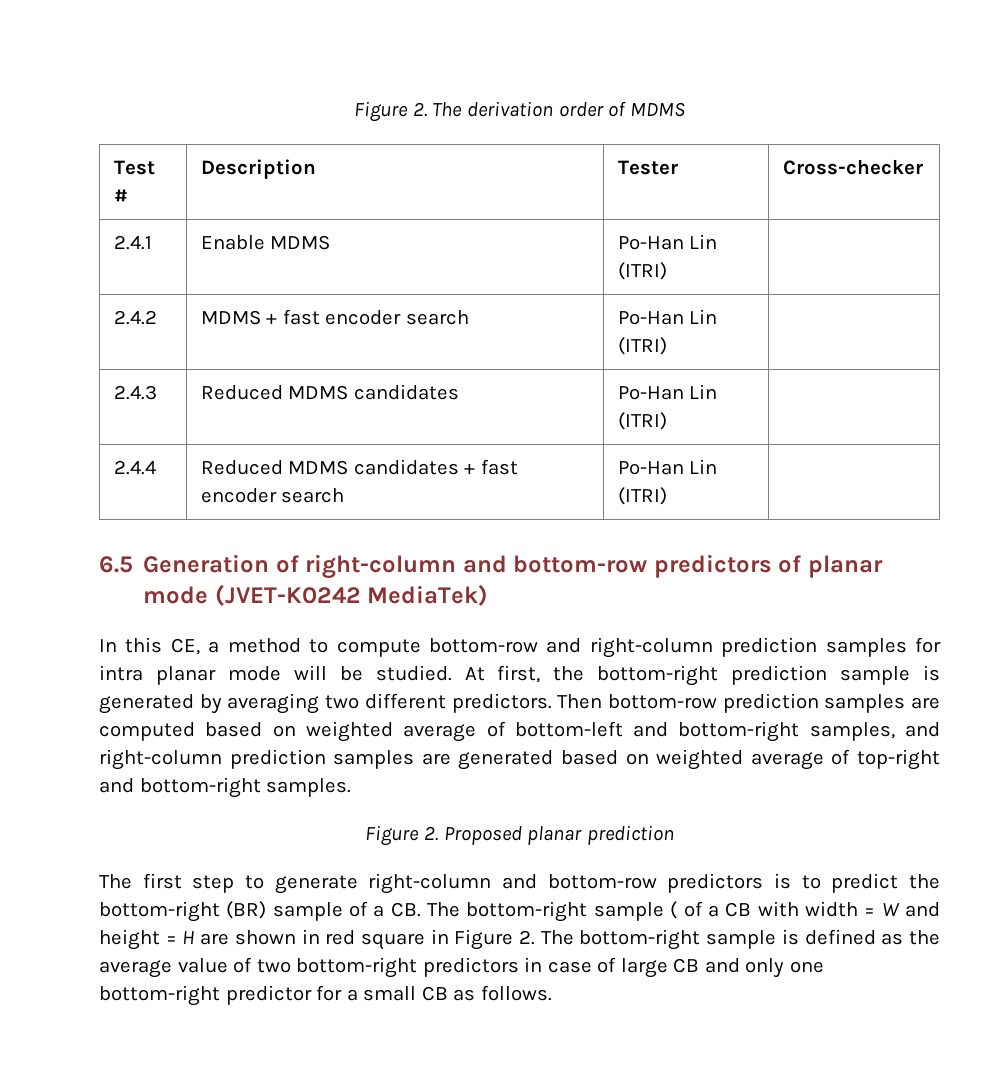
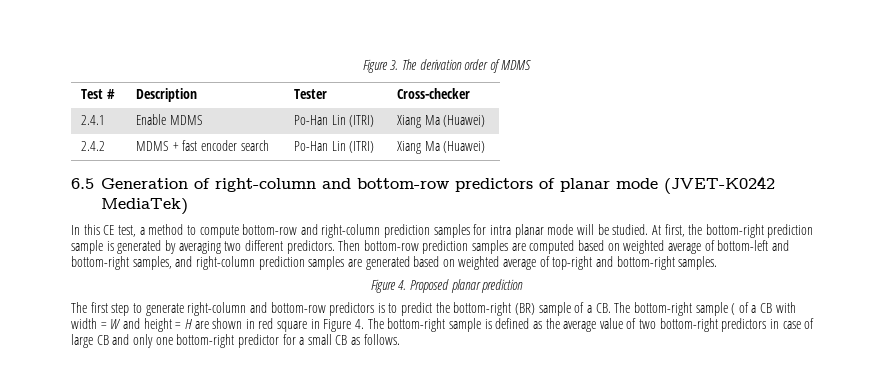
- Figure 2. The derivation order of MDMS
+ Figure 3. The derivation order of MDMS
- 2.4.1 | Enable MDMS | Po-Han Lin (ITRI) |
+ 2.4.1 | Enable MDMS | Po-Han Lin (ITRI) | Xiang Ma (Huawei)
- 2.4.2 | MDMS + fast encoder search | Po-Han Lin (ITRI) |
- 2.4.3 | Reduced MDMS candidates | Po-Han Lin (ITRI) |
- 2.4.4 | Reduced MDMS candidates + fast encoder search | Po-Han Lin (ITRI) |
+ 2.4.2 | MDMS + fast encoder search | Po-Han Lin (ITRI) | Xiang Ma (Huawei)
- In this CE, a method to compute bottom-row and right-column prediction samples for intra planar mode will be studied.
+ In this CE test, a method to compute bottom-row and right-column prediction samples for intra planar mode will be studied.
- Figure 2. Proposed planar prediction
+ Figure 4. Proposed planar prediction
- The first step to generate right-column and bottom-row predictors is to predict the bottom-right (BR) sample of a CB. The bottom-right sample ( of a CB with width = W and height = H are shown in red square in Figure 2. The bottom-right sample is defined as the average value of two bottom-right predictors in case of large CB and only one bottom-right predictor for a small CB as follows.
+ The first step to generate right-column and bottom-row predictors is to predict the bottom-right (BR) sample of a CB. The bottom-right sample ( of a CB with width = W and height = H are shown in red square in Figure 4. The bottom-right sample is defined as the average value of two bottom-right predictors in case of large CB and only one bottom-right predictor for a small CB as follows.

